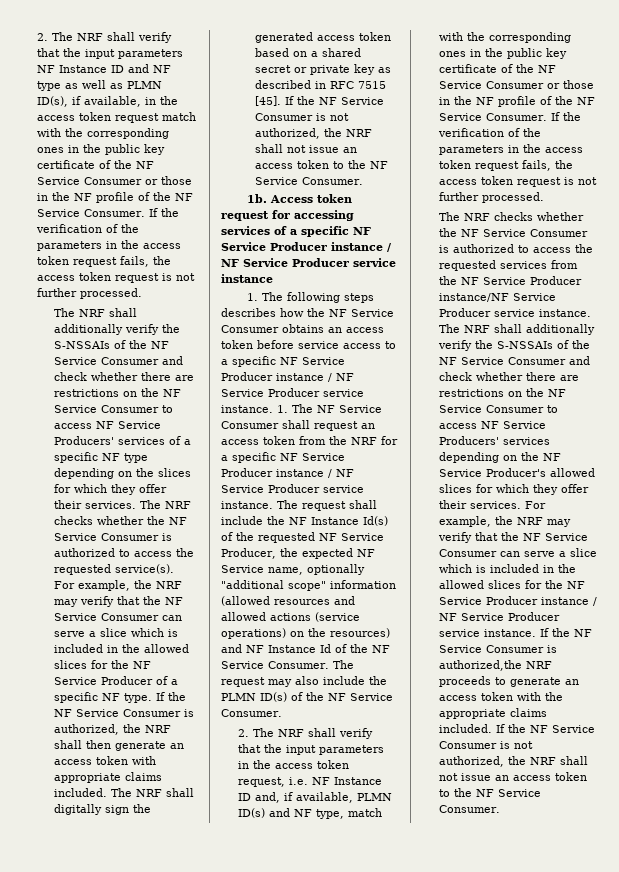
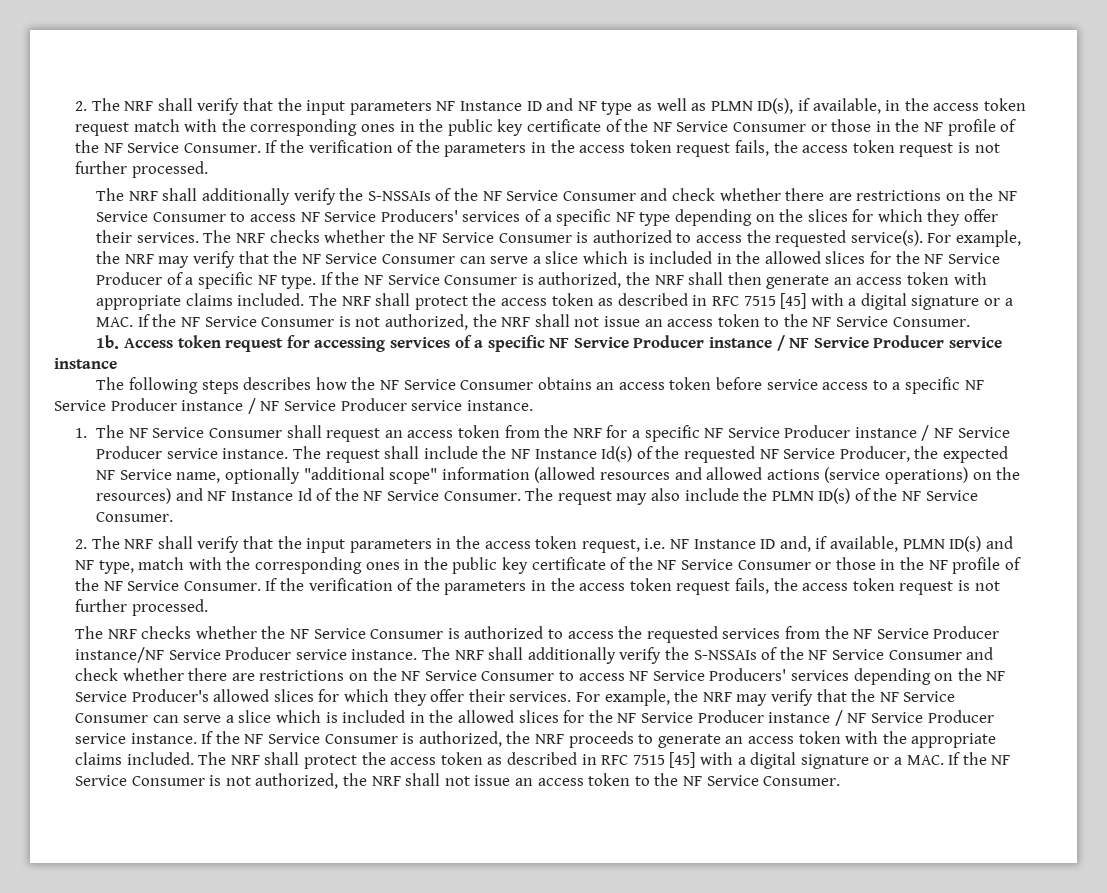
- If the NF Service Consumer is authorized, the NRF shall then generate an access token with appropriate claims included. The NRF shall digitally sign the generated access token based on a shared secret or private key as described in RFC 7515 [45]. If the NF Service Consumer is not authorized, the NRF shall not issue an access token to the NF Service Consumer.
+ If the NF Service Consumer is authorized, the NRF shall then generate an access token with appropriate claims included. The NRF shall protect the access token as described in RFC 7515 [45] with a digital signature or a MAC. If the NF Service Consumer is not authorized, the NRF shall not issue an access token to the NF Service Consumer.
- 1. The following steps describes how the NF Service Consumer obtains an access token before service access to a specific NF Service Producer instance / NF Service Producer service instance. 1. The NF Service Consumer shall request an access token from the NRF for a specific NF Service Producer instance / NF Service Producer service instance.
+ The following steps describes how the NF Service Consumer obtains an access token before service access to a specific NF Service Producer instance / NF Service Producer service instance.
+ 1. The NF Service Consumer shall request an access token from the NRF for a specific NF Service Producer instance / NF Service Producer service instance.
- If the NF Service Consumer is authorized,the NRF proceeds to generate an access token with the appropriate claims included. If the NF Service Consumer is not authorized, the NRF shall not issue an access token to the NF Service Consumer.
+ If the NF Service Consumer is authorized, the NRF proceeds to generate an access token with the appropriate claims included. The NRF shall protect the access token as described in RFC 7515 [45] with a digital signature or a MAC. If the NF Service Consumer is not authorized, the NRF shall not issue an access token to the NF Service Consumer.

